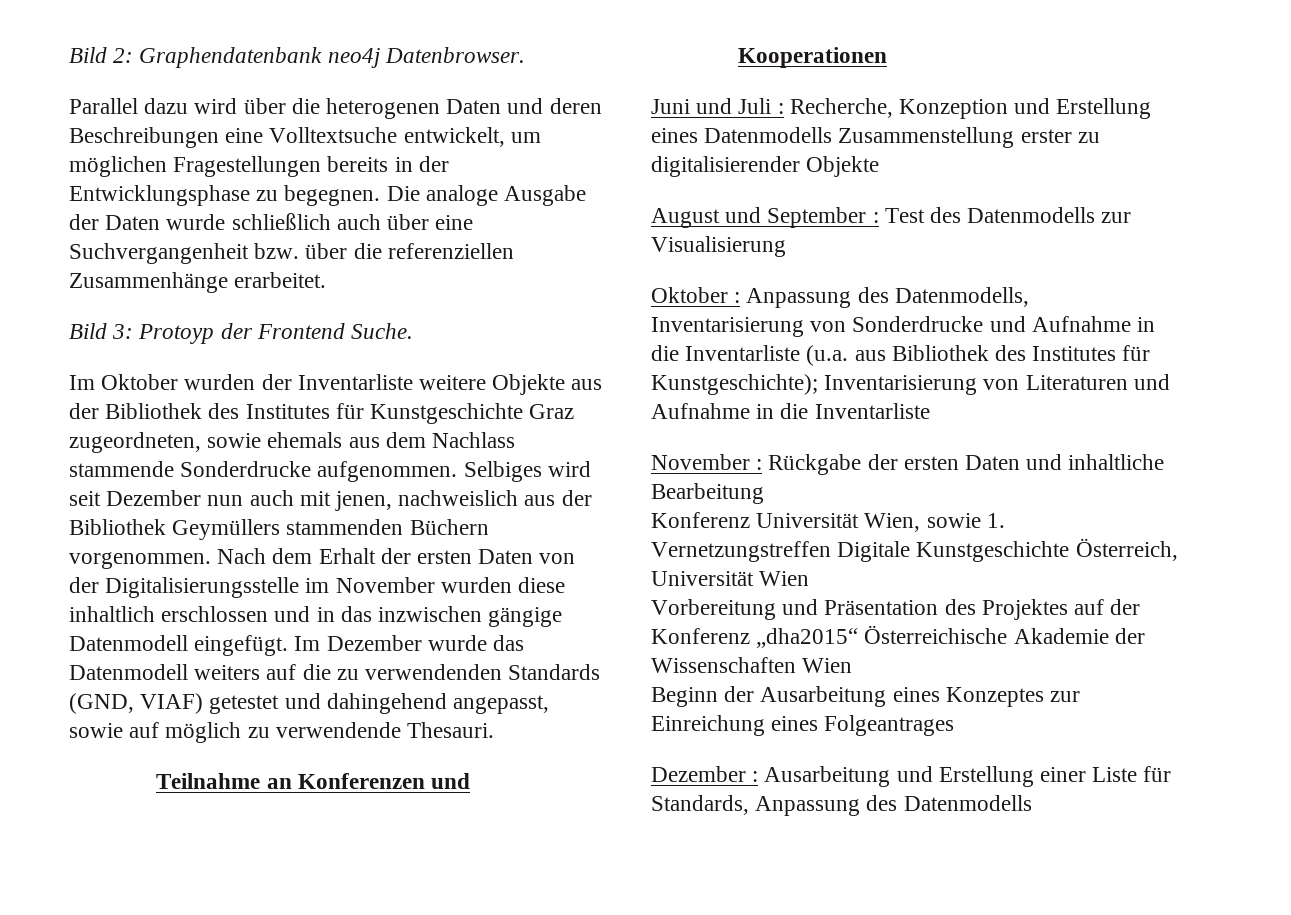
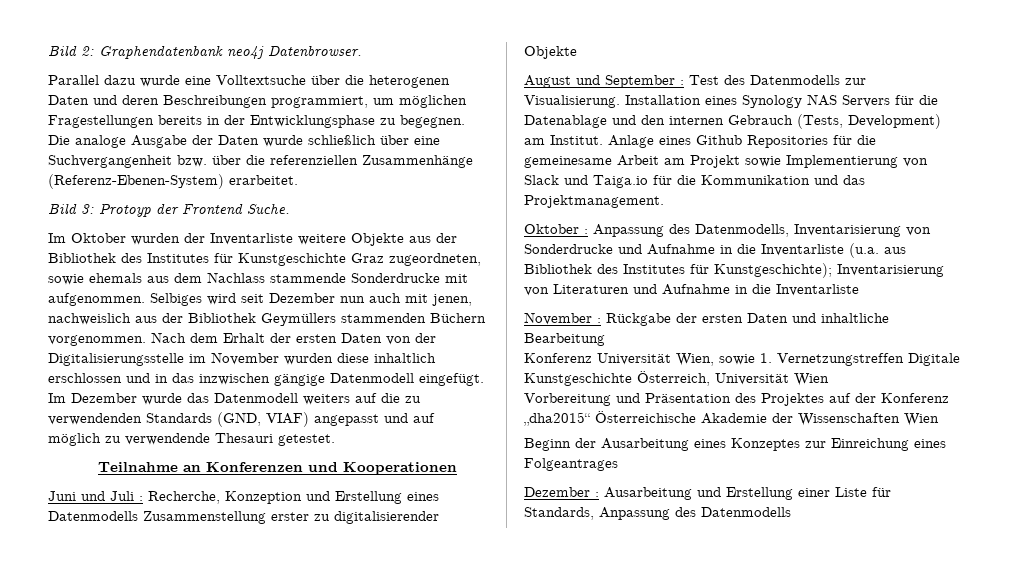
- Parallel dazu wird über die heterogenen Daten und deren Beschreibungen eine Volltextsuche entwickelt, um möglichen Fragestellungen bereits in der Entwicklungsphase zu begegnen.
+ Parallel dazu wurde eine Volltextsuche über die heterogenen Daten und deren Beschreibungen programmiert, um möglichen Fragestellungen bereits in der Entwicklungsphase zu begegnen.
- Die analoge Ausgabe der Daten wurde schließlich auch über eine Suchvergangenheit bzw. über die referenziellen Zusammenhänge erarbeitet.
+ Die analoge Ausgabe der Daten wurde schließlich über eine Suchvergangenheit bzw. über die referenziellen Zusammenhänge (Referenz-Ebenen-System) erarbeitet.
- Im Oktober wurden der Inventarliste weitere Objekte aus der Bibliothek des Institutes für Kunstgeschichte Graz zugeordneten, sowie ehemals aus dem Nachlass stammende Sonderdrucke aufgenommen.
+ Im Oktober wurden der Inventarliste weitere Objekte aus der Bibliothek des Institutes für Kunstgeschichte Graz zugeordneten, sowie ehemals aus dem Nachlass stammende Sonderdrucke mit aufgenommen.
- Im Dezember wurde das Datenmodell weiters auf die zu verwendenden Standards (GND, VIAF) getestet und dahingehend angepasst, sowie auf möglich zu verwendende Thesauri.
+ Im Dezember wurde das Datenmodell weiters auf die zu verwendenden Standards (GND, VIAF) angepasst und auf möglich zu verwendende Thesauri getestet.
- August und September : Test des Datenmodells zur Visualisierung
+ August und September : Test des Datenmodells zur Visualisierung. Installation eines Synology NAS Servers für die Datenablage und den internen Gebrauch (Tests, Development) am Institut. Anlage eines Github Repositories für die gemeinesame Arbeit am Projekt sowie Implementierung von Slack und Taiga.io für die Kommunikation und das Projektmanagement.

